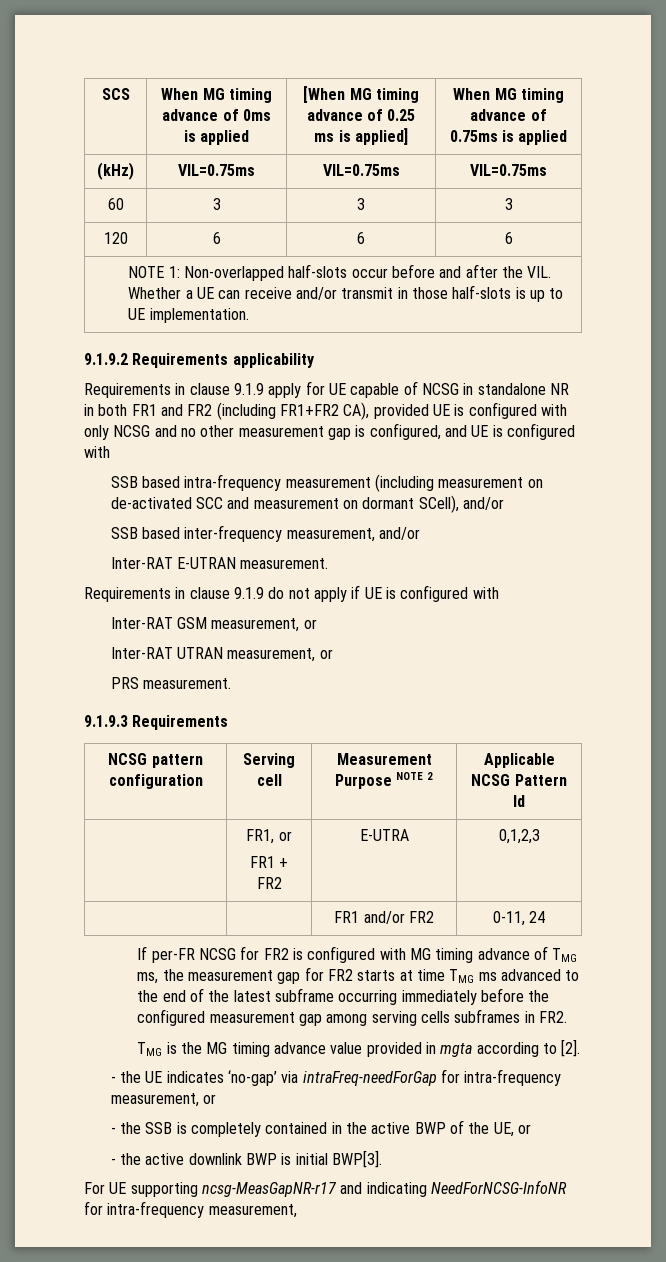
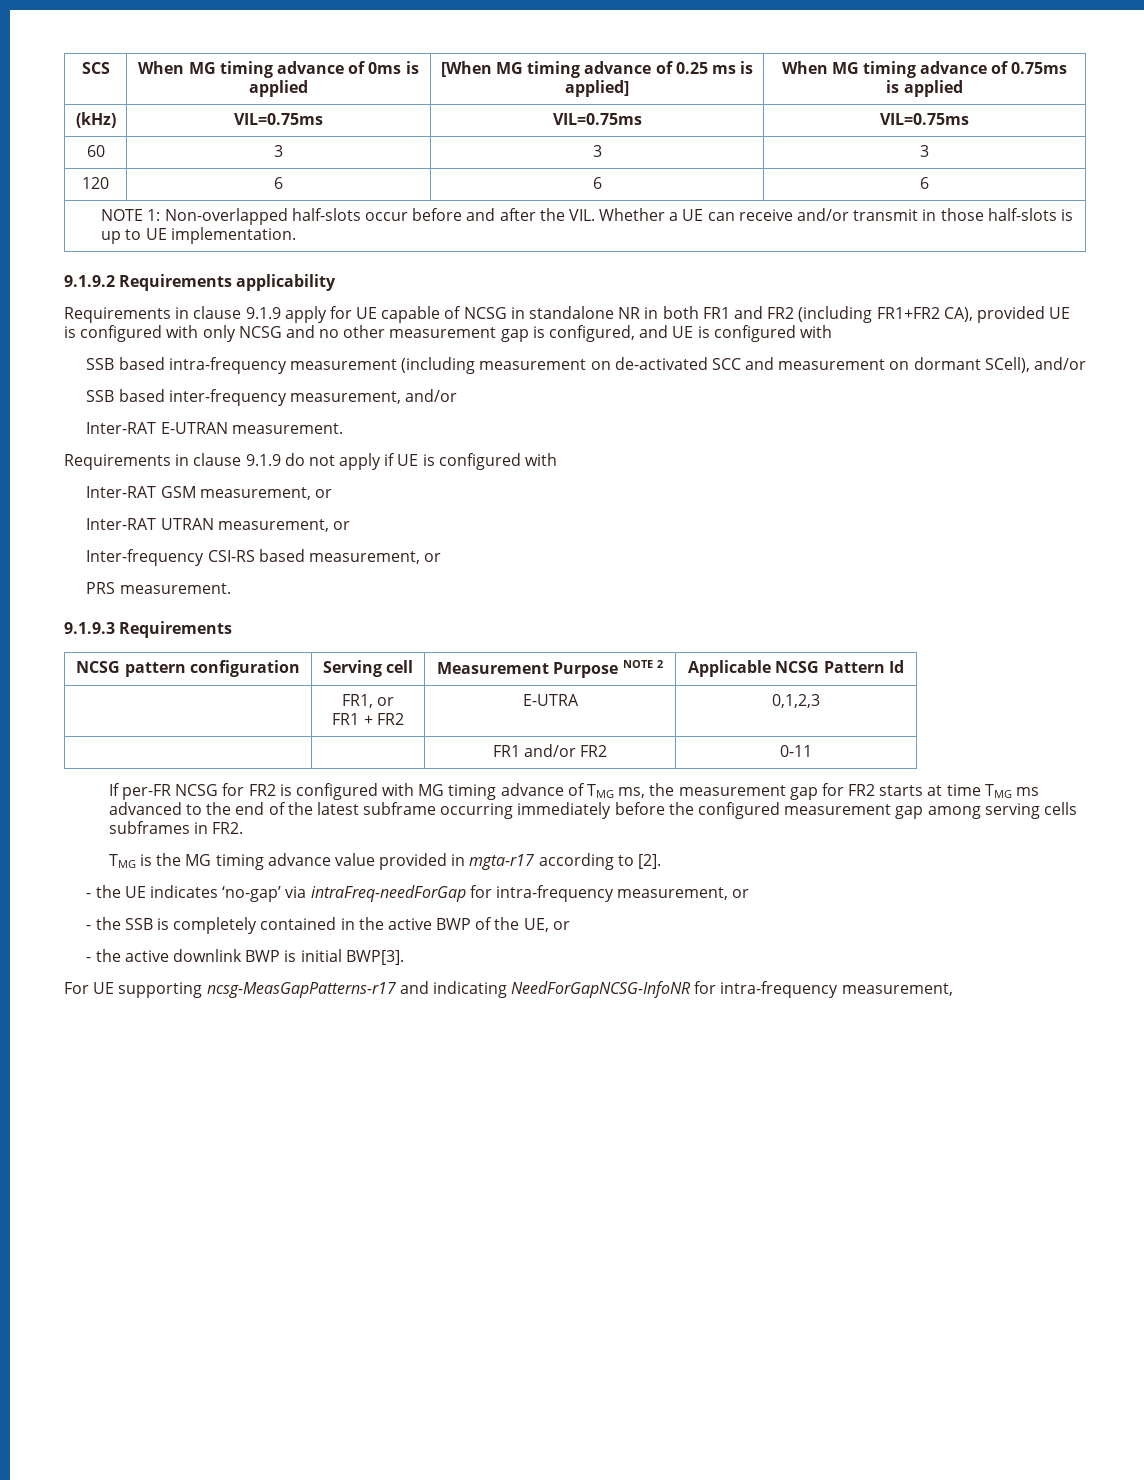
+ Inter-frequency CSI-RS based measurement, or
- | | FR1 and/or FR2 | 0-11, 24
+ | | FR1 and/or FR2 | 0-11
- TMG is the MG timing advance value provided in mgta according to [2].
+ TMG is the MG timing advance value provided in mgta-r17 according to [2].
- For UE supporting ncsg-MeasGapNR-r17 and indicating NeedForNCSG-InfoNR for intra-frequency measurement,
+ For UE supporting ncsg-MeasGapPatterns-r17 and indicating NeedForGapNCSG-InfoNR for intra-frequency measurement,

